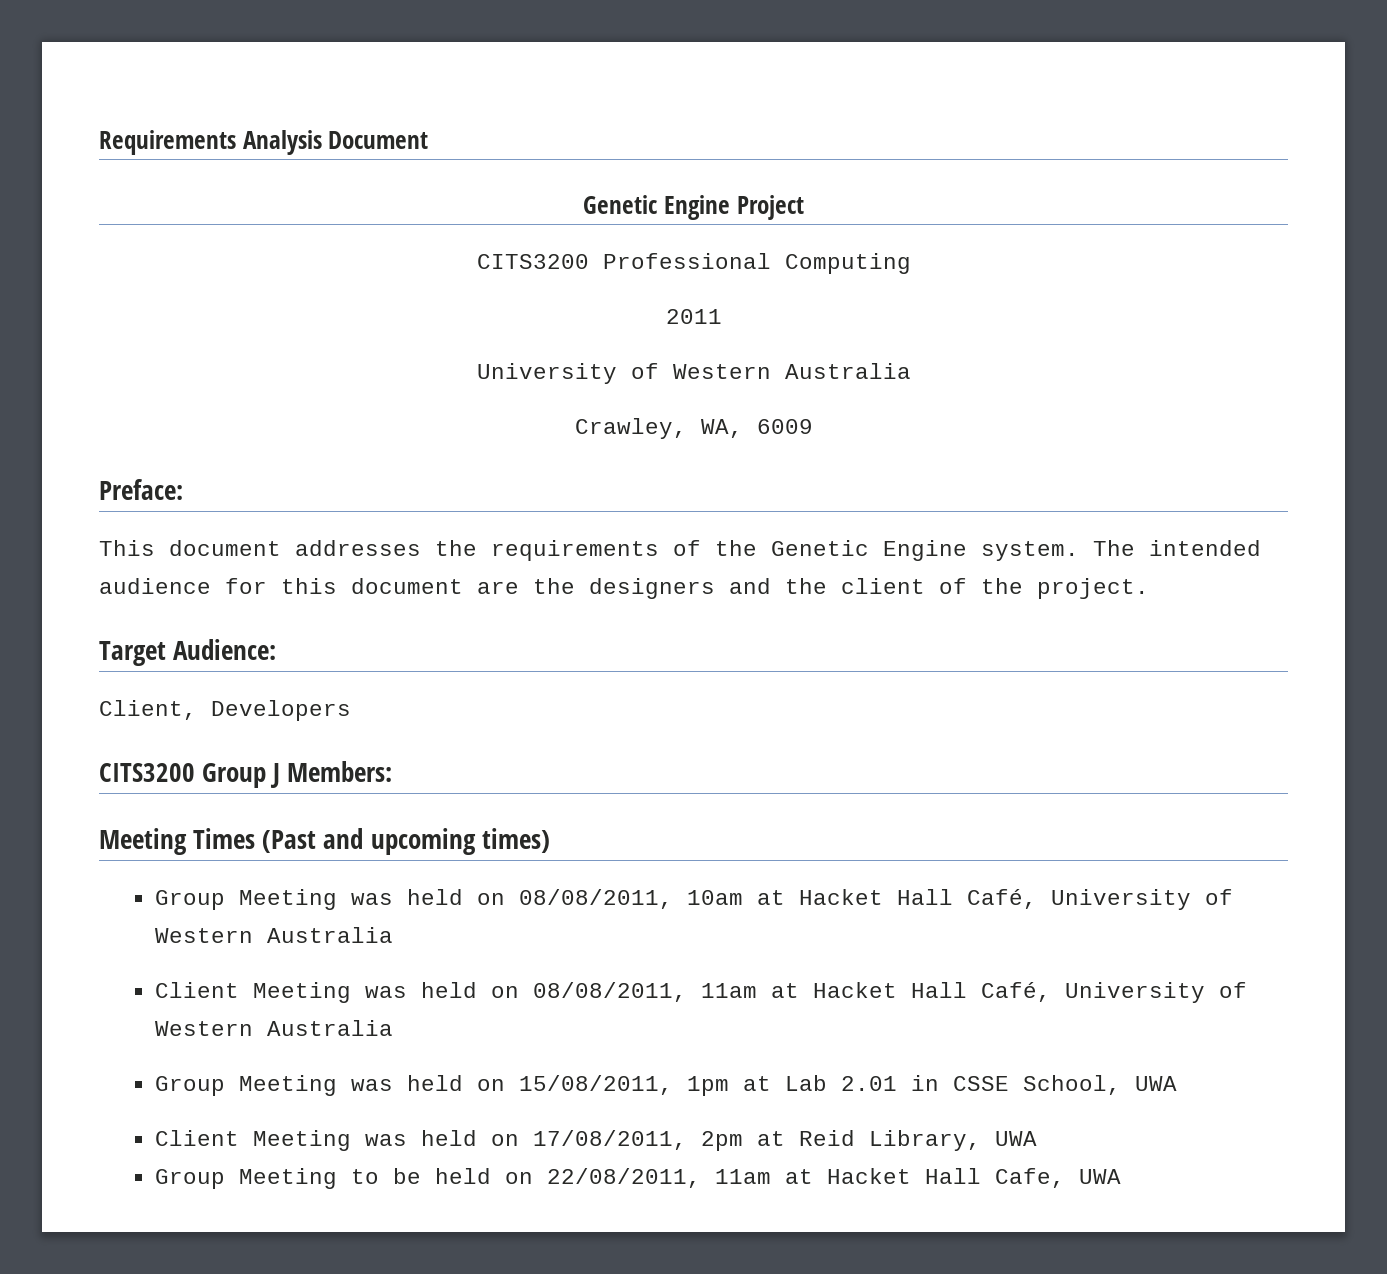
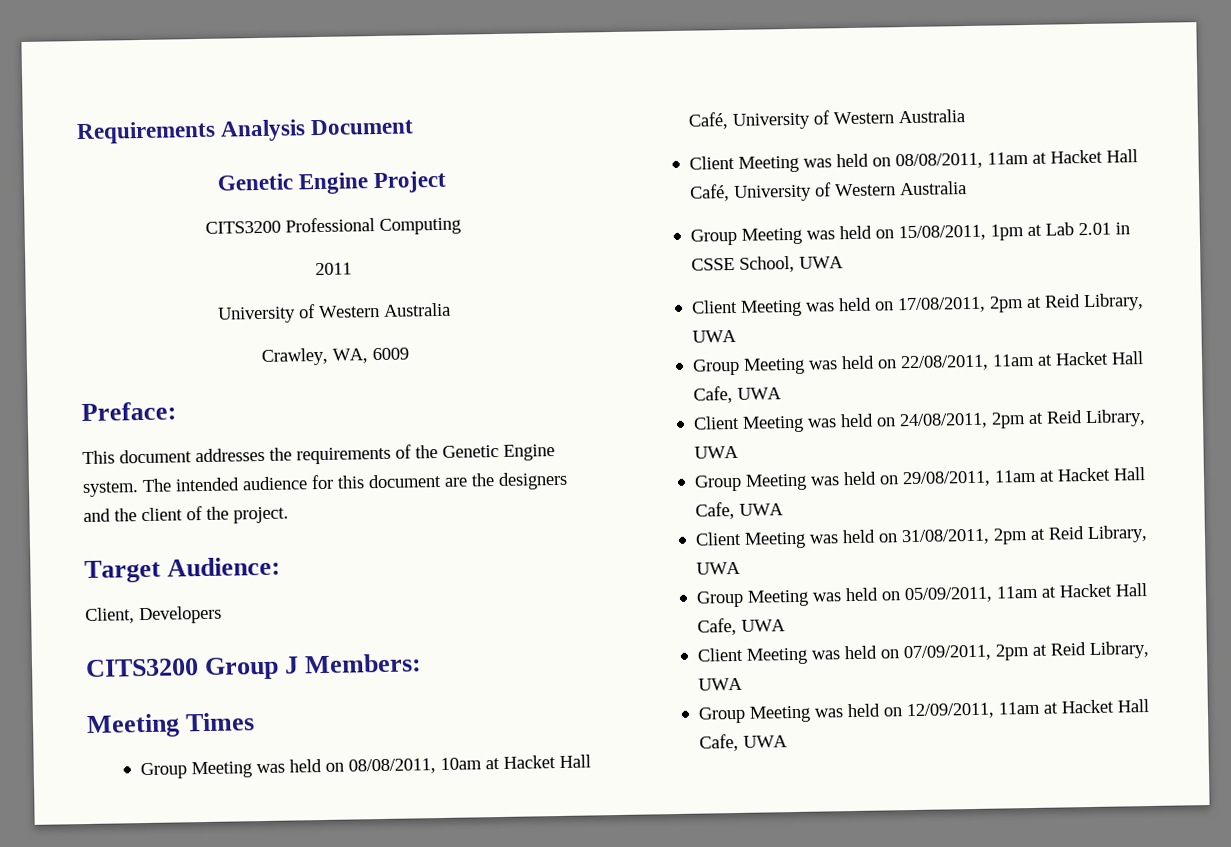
- Meeting Times (Past and upcoming times)
+ Meeting Times
- Group Meeting to be held on 22/08/2011, 11am at Hacket Hall Cafe, UWA
+ Group Meeting was held on 22/08/2011, 11am at Hacket Hall Cafe, UWA
+ Client Meeting was held on 24/08/2011, 2pm at Reid Library, UWA
+ Group Meeting was held on 29/08/2011, 11am at Hacket Hall Cafe, UWA
+ Client Meeting was held on 31/08/2011, 2pm at Reid Library, UWA
+ Group Meeting was held on 05/09/2011, 11am at Hacket Hall Cafe, UWA
+ Client Meeting was held on 07/09/2011, 2pm at Reid Library, UWA
+ Group Meeting was held on 12/09/2011, 11am at Hacket Hall Cafe, UWA

